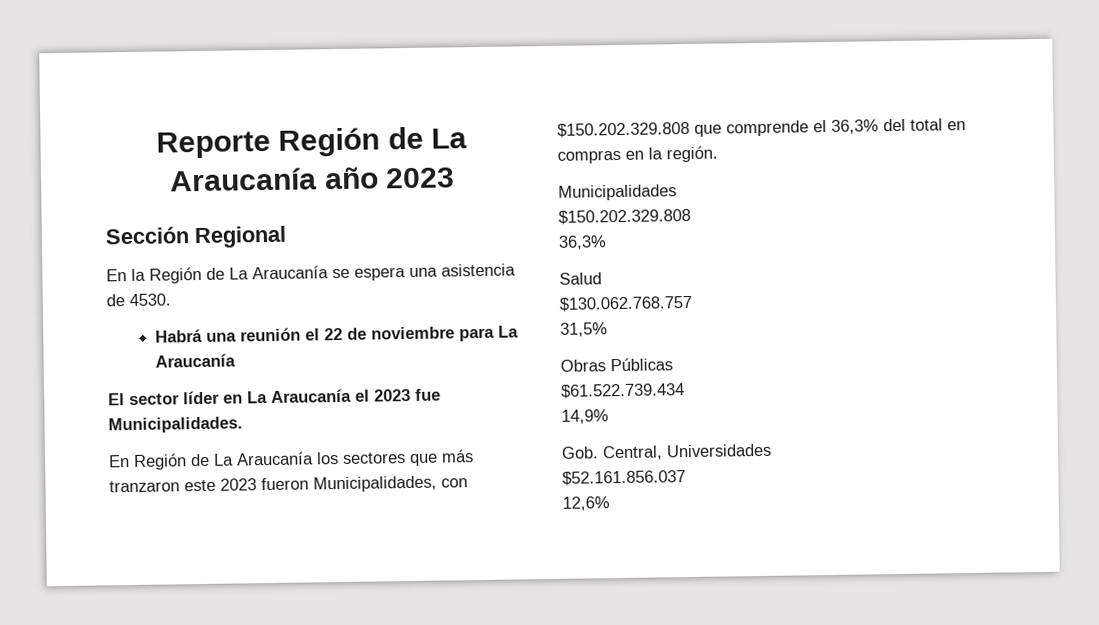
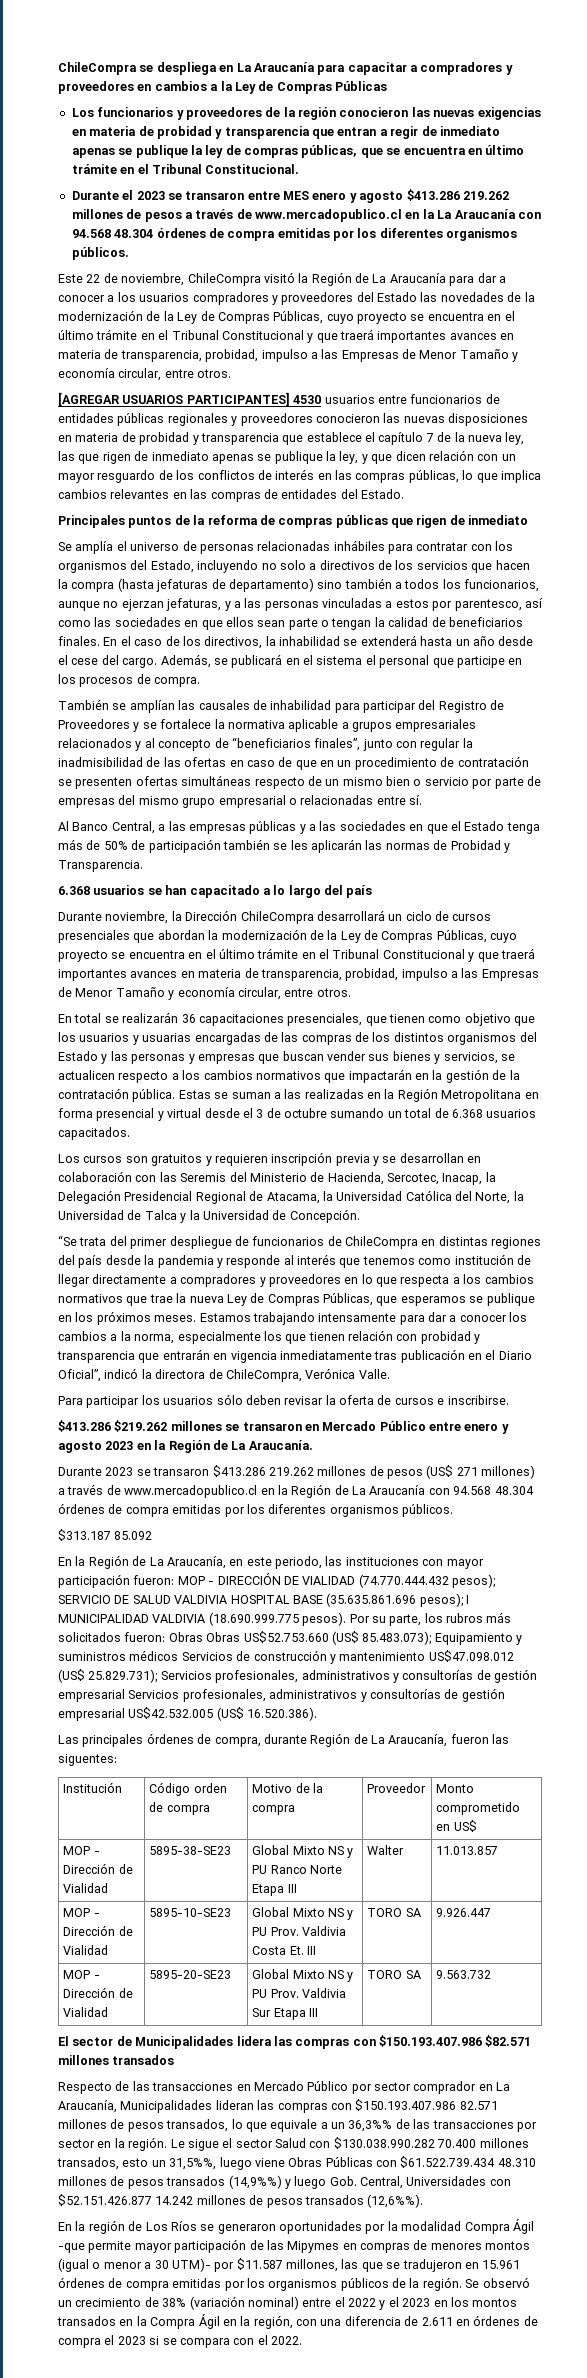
- Reporte Región de La Araucanía año 2023
- Sección Regional
+ ChileCompra se despliega en La Araucanía para capacitar a compradores y proveedores en cambios a la Ley de Compras Públicas
+ Los funcionarios y proveedores de la región conocieron las nuevas exigencias en materia de probidad y transparencia que entran a regir de inmediato apenas se publique la ley de compras públicas, que se encuentra en último trámite en el Tribunal Constitucional.
+ Durante el 2023 se transaron entre MES enero y agosto $413.286 219.262 millones de pesos a través de www.mercadopublico.cl en la La Araucanía con 94.568 48.304 órdenes de compra emitidas por los diferentes organismos públicos.
+ Este 22 de noviembre, ChileCompra visitó la Región de La Araucanía para dar a conocer a los usuarios compradores y proveedores del Estado las novedades de la modernización de la Ley de Compras Públicas, cuyo proyecto se encuentra en el último trámite en el Tribunal Constitucional y que traerá importantes avances en materia de transparencia, probidad, impulso a las Empresas de Menor Tamaño y economía circular, entre otros.
+ [AGREGAR USUARIOS PARTICIPANTES] 4530 usuarios entre funcionarios de entidades públicas regionales y proveedores conocieron las nuevas disposiciones en materia de probidad y transparencia que establece el capítulo 7 de la nueva ley, las que rigen de inmediato apenas se publique la ley, y que dicen relación con un mayor resguardo de los conflictos de interés en las compras públicas, lo que implica cambios relevantes en las compras de entidades del Estado.
+ Principales puntos de la reforma de compras públicas que rigen de inmediato
+ Se amplía el universo de personas relacionadas inhábiles para contratar con los organismos del Estado, incluyendo no solo a directivos de los servicios que hacen la compra (hasta jefaturas de departamento) sino también a todos los funcionarios, aunque no ejerzan jefaturas, y a las personas vinculadas a estos por parentesco, así como las sociedades en que ellos sean parte o tengan la calidad de beneficiarios finales. En el caso de los directivos, la inhabilidad se extenderá hasta un año desde el cese del cargo. Además, se publicará en el sistema el personal que participe en los procesos de compra.
+ También se amplían las causales de inhabilidad para participar del Registro de Proveedores y se fortalece la normativa aplicable a grupos empresariales relacionados y al concepto de “beneficiarios finales”, junto con regular la inadmisibilidad de las ofertas en caso de que en un procedimiento de contratación se presenten ofertas simultáneas respecto de un mismo bien o servicio por parte de empresas del mismo grupo empresarial o relacionadas entre sí.
+ Al Banco Central, a las empresas públicas y a las sociedades en que el Estado tenga más de 50% de participación también se les aplicarán las normas de Probidad y Transparencia.
+ 6.368 usuarios se han capacitado a lo largo del país
+ Durante noviembre, la Dirección ChileCompra desarrollará un ciclo de cursos presenciales que abordan la modernización de la Ley de Compras Públicas, cuyo proyecto se encuentra en el último trámite en el Tribunal Constitucional y que traerá importantes avances en materia de transparencia, probidad, impulso a las Empresas de Menor Tamaño y economía circular, entre otros.
+ En total se realizarán 36 capacitaciones presenciales, que tienen como objetivo que los usuarios y usuarias encargadas de las compras de los distintos organismos del Estado y las personas y empresas que buscan vender sus bienes y servicios, se actualicen respecto a los cambios normativos que impactarán en la gestión de la contratación pública. Estas se suman a las realizadas en la Región Metropolitana en forma presencial y virtual desde el 3 de octubre sumando un total de 6.368 usuarios capacitados.
+ Los cursos son gratuitos y requieren inscripción previa y se desarrollan en colaboración con las Seremis del Ministerio de Hacienda, Sercotec, Inacap, la Delegación Presidencial Regional de Atacama, la Universidad Católica del Norte, la Universidad de Talca y la Universidad de Concepción.
+ “Se trata del primer despliegue de funcionarios de ChileCompra en distintas regiones del país desde la pandemia y responde al interés que tenemos como institución de llegar directamente a compradores y proveedores en lo que respecta a los cambios normativos que trae la nueva Ley de Compras Públicas, que esperamos se publique en los próximos meses. Estamos trabajando intensamente para dar a conocer los cambios a la norma, especialmente los que tienen relación con probidad y transparencia que entrarán en vigencia inmediatamente tras publicación en el Diario Oficial”, indicó la directora de ChileCompra, Verónica Valle.
+ Para participar los usuarios sólo deben revisar la oferta de cursos e inscribirse.
+ $413.286 $219.262 millones se transaron en Mercado Público entre enero y agosto 2023 en la Región de La Araucanía.
+ Durante 2023 se transaron $413.286 219.262 millones de pesos (US$ 271 millones) a través de www.mercadopublico.cl en la Región de La Araucanía con 94.568 48.304 órdenes de compra emitidas por los diferentes organismos públicos.
+ $313.187 85.092
- En la Región de La Araucanía se espera una asistencia de 4530.
- Habrá una reunión el 22 de noviembre para La Araucanía
- El sector líder en La Araucanía el 2023 fue Municipalidades.
- En Región de La Araucanía los sectores que más tranzaron este 2023 fueron Municipalidades, con $150.202.329.808 que comprende el 36,3% del total en compras en la región.
- Municipalidades
- $150.202.329.808
- 36,3%
- Salud
- $130.062.768.757
- 31,5%
- Obras Públicas
- $61.522.739.434
- 14,9%
- Gob. Central, Universidades
- $52.161.856.037
- 12,6%
+ En la Región de La Araucanía, en este periodo, las instituciones con mayor participación fueron: MOP - DIRECCIÓN DE VIALIDAD (74.770.444.432 pesos); SERVICIO DE SALUD VALDIVIA HOSPITAL BASE (35.635.861.696 pesos); I MUNICIPALIDAD VALDIVIA (18.690.999.775 pesos). Por su parte, los rubros más solicitados fueron: Obras Obras US$52.753.660 (US$ 85.483.073); Equipamiento y suministros médicos Servicios de construcción y mantenimiento US$47.098.012 (US$ 25.829.731); Servicios profesionales, administrativos y consultorías de gestión empresarial Servicios profesionales, administrativos y consultorías de gestión empresarial US$42.532.005 (US$ 16.520.386).
+ Las principales órdenes de compra, durante Región de La Araucanía, fueron las siguentes:
+ Institución | Código orden de compra | Motivo de la compra | Proveedor | Monto comprometido en US$
+ MOP - Dirección de Vialidad | 5895-38-SE23 | Global Mixto NS y PU Ranco Norte Etapa III | Walter | 11.013.857
+ MOP - Dirección de Vialidad | 5895-10-SE23 | Global Mixto NS y PU Prov. Valdivia Costa Et. III | TORO SA | 9.926.447
+ MOP - Dirección de Vialidad | 5895-20-SE23 | Global Mixto NS y PU Prov. Valdivia Sur Etapa III | TORO SA | 9.563.732
+ El sector de Municipalidades lidera las compras con $150.193.407.986 $82.571 millones transados
+ Respecto de las transacciones en Mercado Público por sector comprador en La Araucanía, Municipalidades lideran las compras con $150.193.407.986 82.571 millones de pesos transados, lo que equivale a un 36,3%% de las transacciones por sector en la región. Le sigue el sector Salud con $130.038.990.282 70.400 millones transados, esto un 31,5%%, luego viene Obras Públicas con $61.522.739.434 48.310 millones de pesos transados (14,9%%) y luego Gob. Central, Universidades con $52.151.426.877 14.242 millones de pesos transados (12,6%%).
+ En la región de Los Ríos se generaron oportunidades por la modalidad Compra Ágil -que permite mayor participación de las Mipymes en compras de menores montos (igual o menor a 30 UTM)- por $11.587 millones, las que se tradujeron en 15.961 órdenes de compra emitidas por los organismos públicos de la región. Se observó un crecimiento de 38% (variación nominal) entre el 2022 y el 2023 en los montos transados en la Compra Ágil en la región, con una diferencia de 2.611 en órdenes de compra el 2023 si se compara con el 2022.

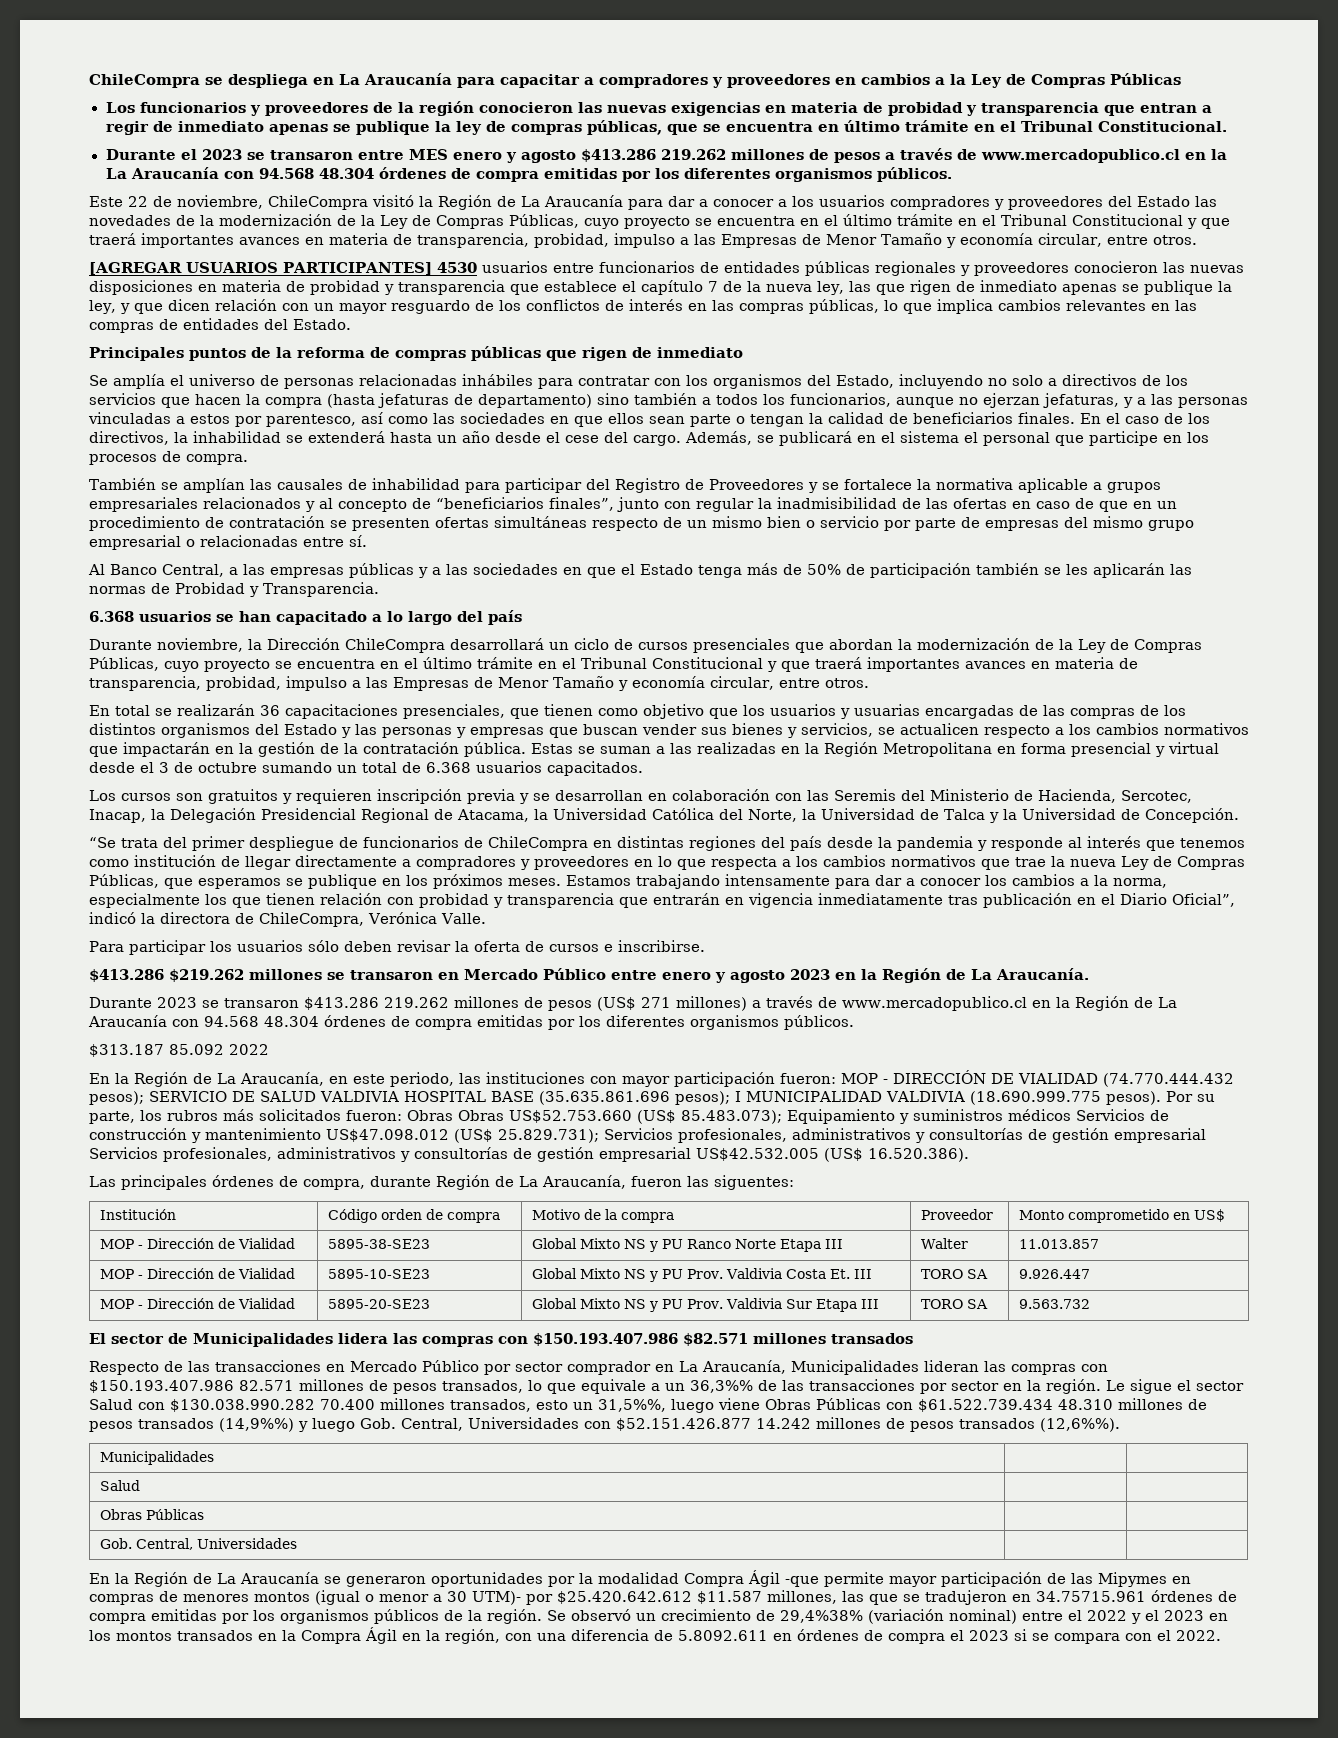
- $313.187 85.092
+ $313.187 85.092 2022
- En la región de Los Ríos se generaron oportunidades por la modalidad Compra Ágil -que permite mayor participación de las Mipymes en compras de menores montos (igual o menor a 30 UTM)- por $11.587 millones, las que se tradujeron en 15.961 órdenes de compra emitidas por los organismos públicos de la región.
+ Municipalidades | |
+ Salud | |
+ Obras Públicas | |
+ Gob. Central, Universidades | |
+ En la Región de La Araucanía se generaron oportunidades por la modalidad Compra Ágil -que permite mayor participación de las Mipymes en compras de menores montos (igual o menor a 30 UTM)- por $25.420.642.612 $11.587 millones, las que se tradujeron en 34.75715.961 órdenes de compra emitidas por los organismos públicos de la región.
- Se observó un crecimiento de 38% (variación nominal) entre el 2022 y el 2023 en los montos transados en la Compra Ágil en la región, con una diferencia de 2.611 en órdenes de compra el 2023 si se compara con el 2022.
+ Se observó un crecimiento de 29,4%38% (variación nominal) entre el 2022 y el 2023 en los montos transados en la Compra Ágil en la región, con una diferencia de 5.8092.611 en órdenes de compra el 2023 si se compara con el 2022.

